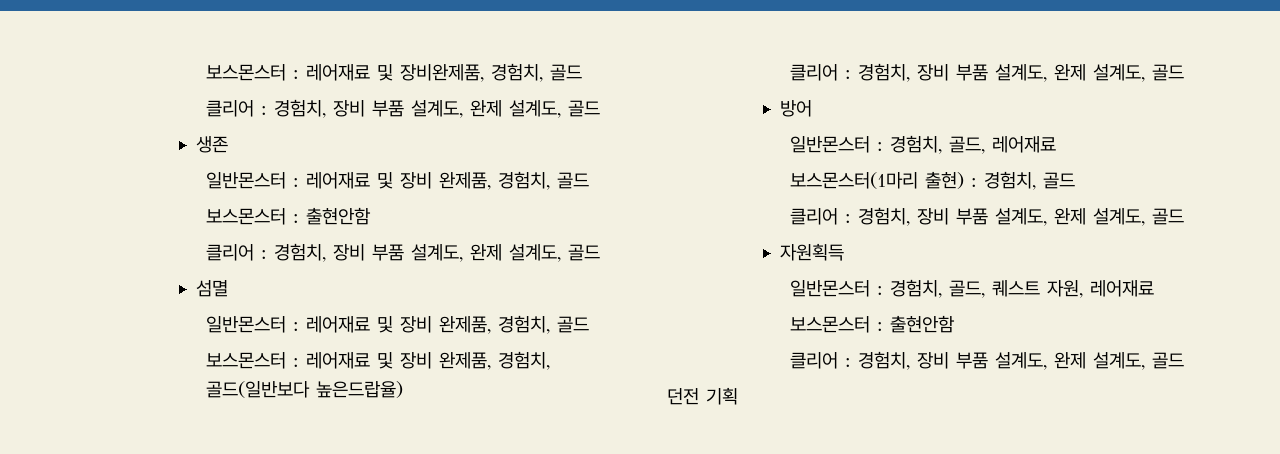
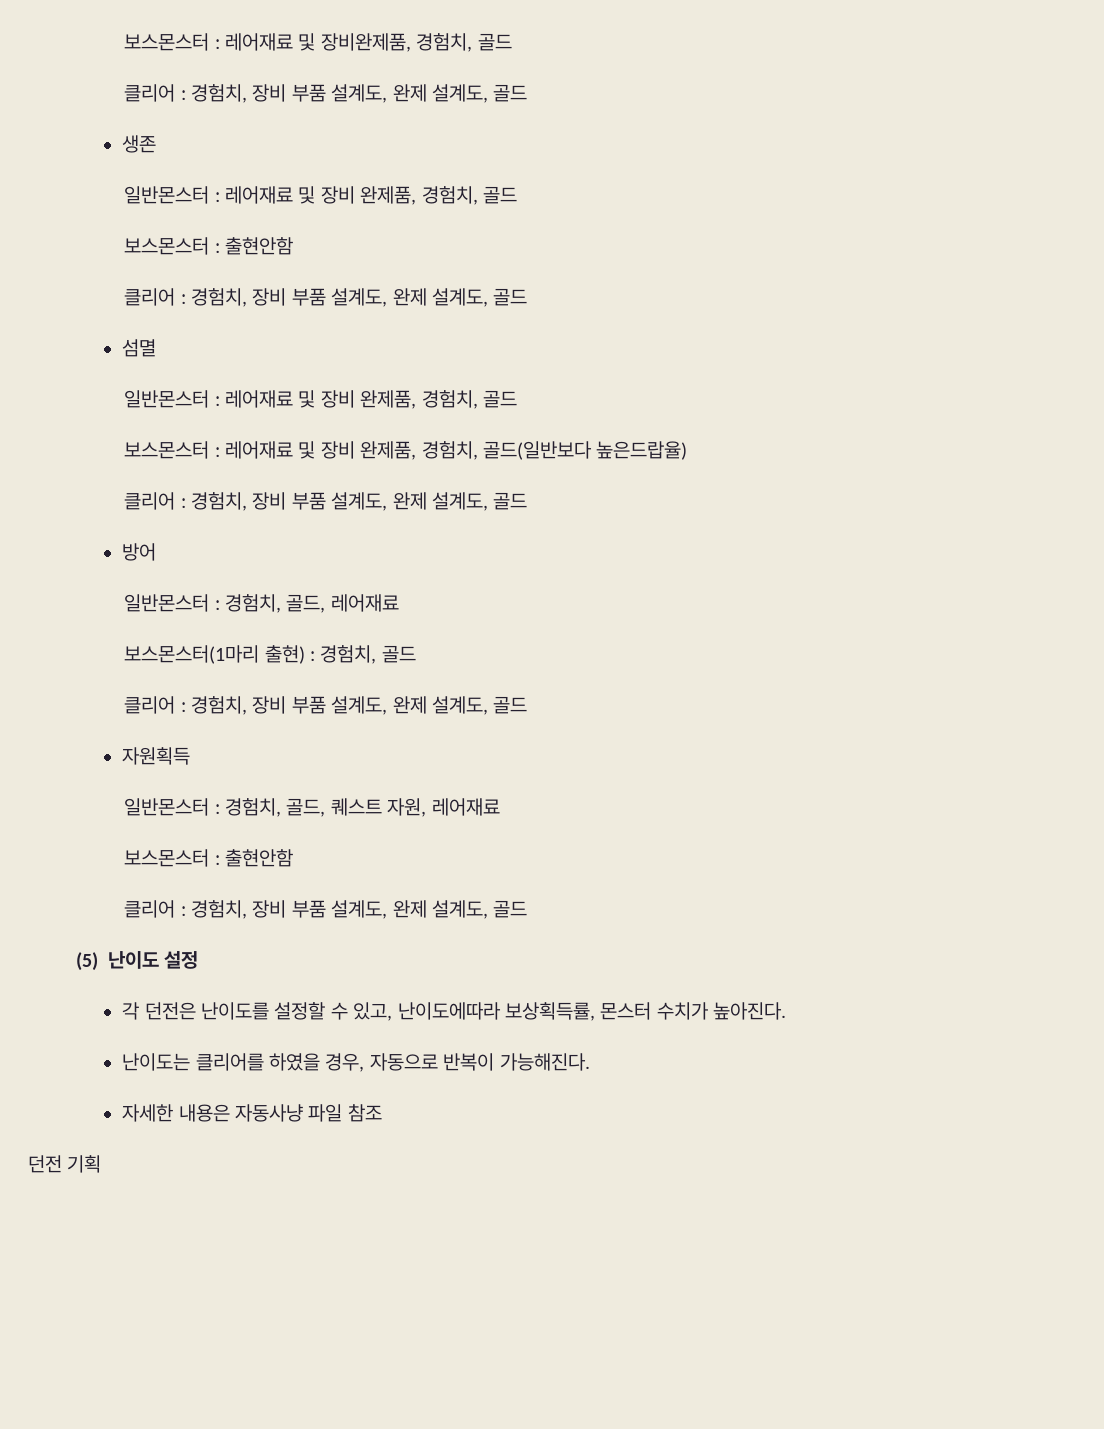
+ (5) 난이도 설정
+ 각 던전은 난이도를 설정할 수 있고, 난이도에따라 보상획득률, 몬스터 수치가 높아진다.
+ 난이도는 클리어를 하였을 경우, 자동으로 반복이 가능해진다.
+ 자세한 내용은 자동사냥 파일 참조

